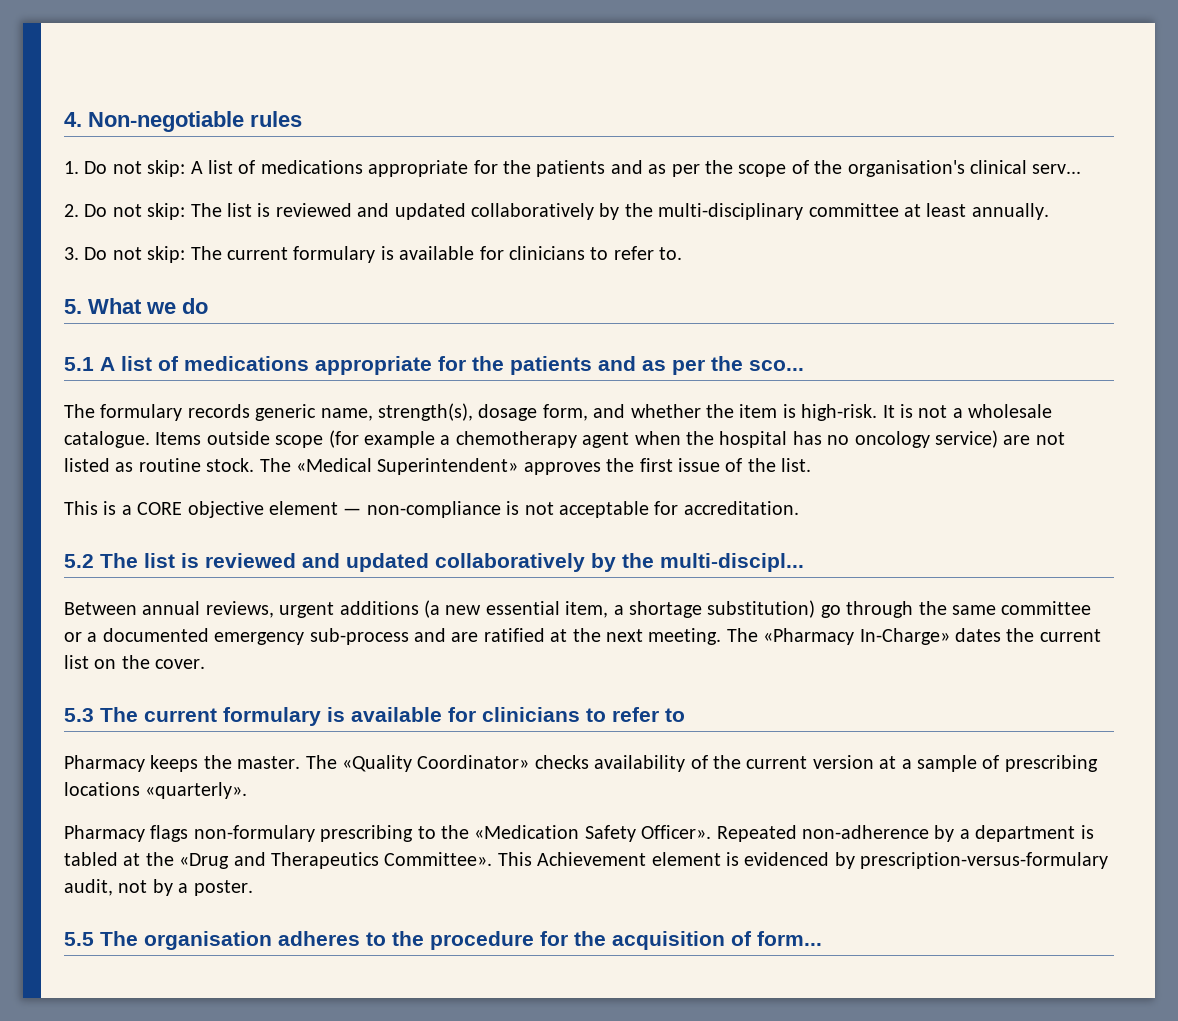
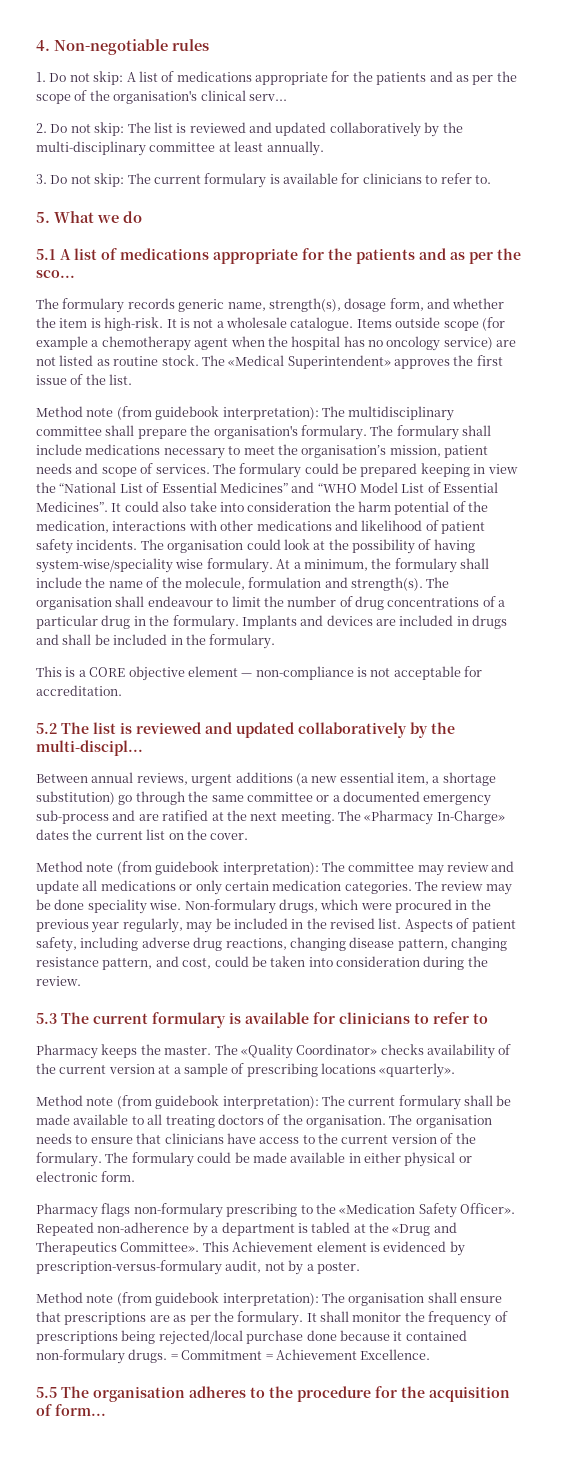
+ Method note (from guidebook interpretation): The multidisciplinary committee shall prepare the organisation's formulary. The formulary shall include medications necessary to meet the organisation’s mission, patient needs and scope of services. The formulary could be prepared keeping in view the “National List of Essential Medicines” and “WHO Model List of Essential Medicines”. It could also take into consideration the harm potential of the medication, interactions with other medications and likelihood of patient safety incidents. The organisation could look at the possibility of having system-wise/speciality wise formulary. At a minimum, the formulary shall include the name of the molecule, formulation and strength(s). The organisation shall endeavour to limit the number of drug concentrations of a particular drug in the formulary. Implants and devices are included in drugs and shall be included in the formulary.
+ Method note (from guidebook interpretation): The committee may review and update all medications or only certain medication categories. The review may be done speciality wise. Non-formulary drugs, which were procured in the previous year regularly, may be included in the revised list. Aspects of patient safety, including adverse drug reactions, changing disease pattern, changing resistance pattern, and cost, could be taken into consideration during the review.
+ Method note (from guidebook interpretation): The current formulary shall be made available to all treating doctors of the organisation. The organisation needs to ensure that clinicians have access to the current version of the formulary. The formulary could be made available in either physical or electronic form.
+ Method note (from guidebook interpretation): The organisation shall ensure that prescriptions are as per the formulary. It shall monitor the frequency of prescriptions being rejected/local purchase done because it contained non-formulary drugs. = Commitment = Achievement Excellence.

